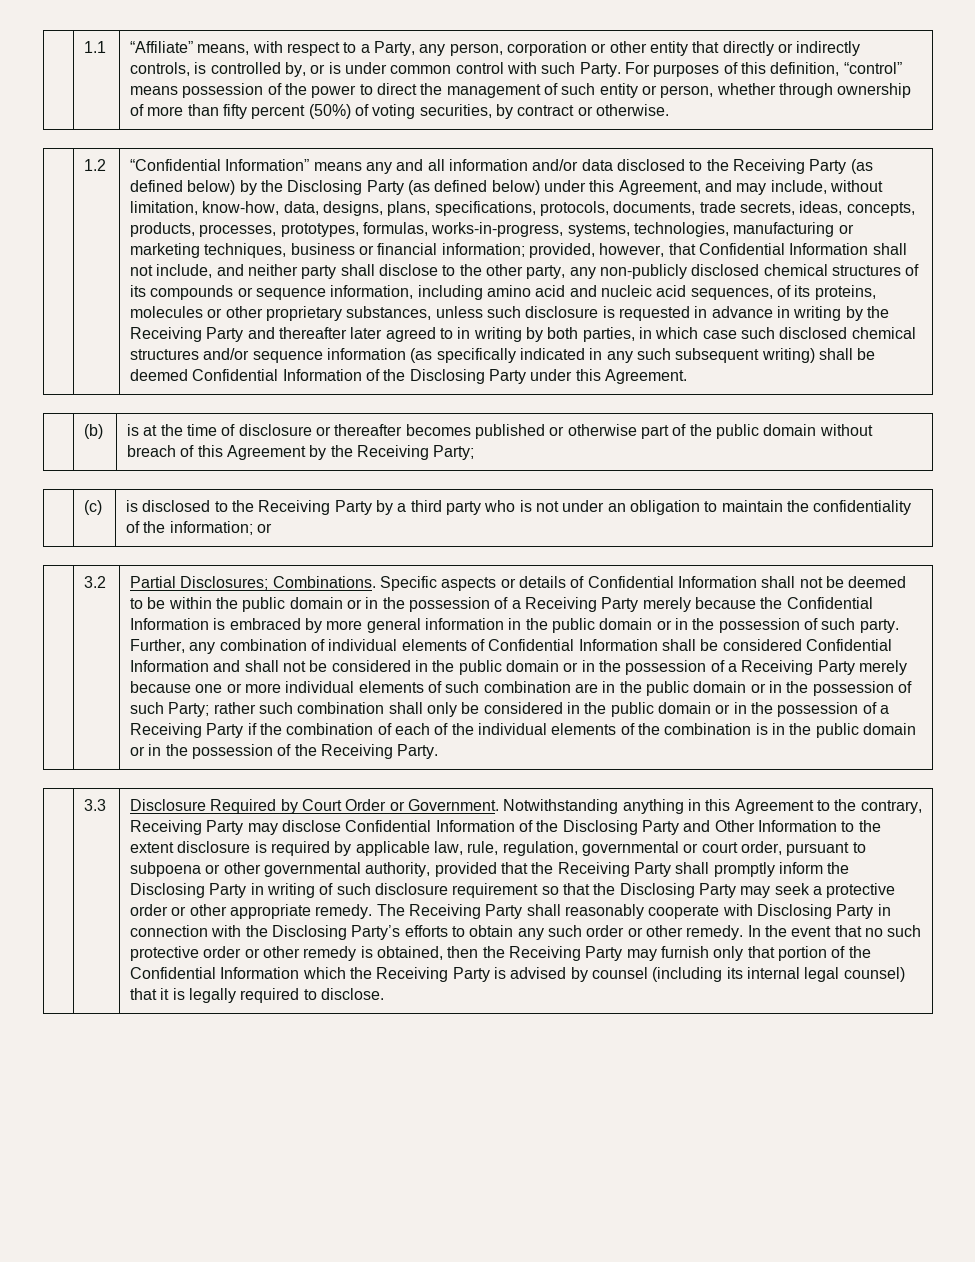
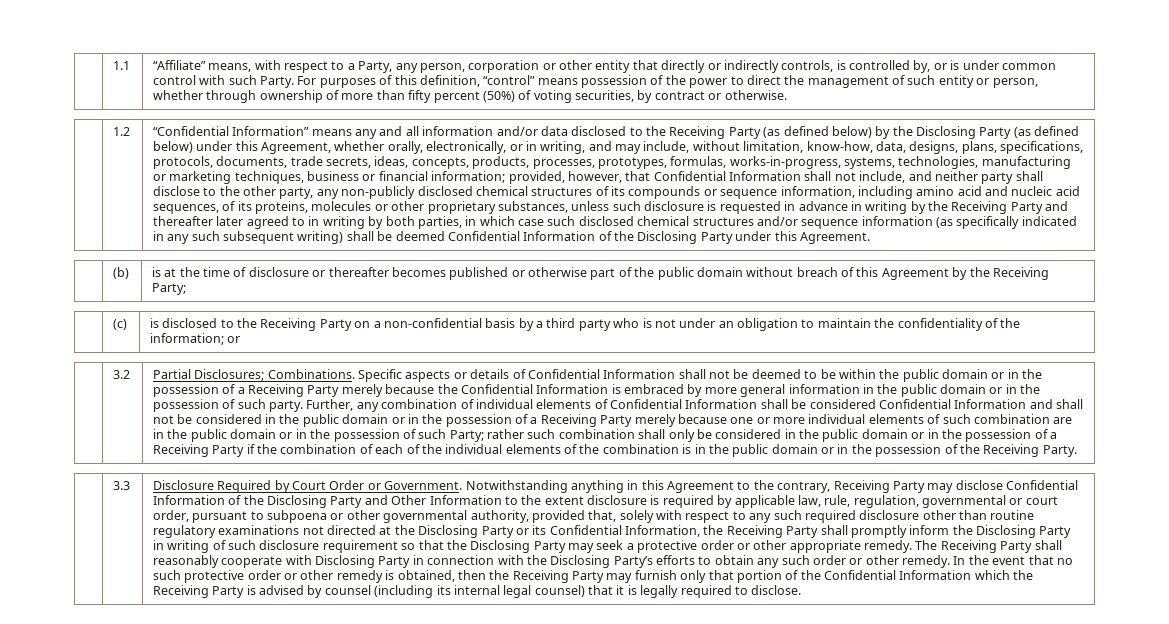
- “Confidential Information” means any and all information and/or data disclosed to the Receiving Party (as defined below) by the Disclosing Party (as defined below) under this Agreement, and may include, without limitation, know-how, data, designs, plans, specifications, protocols, documents, trade secrets, ideas, concepts, products, processes, prototypes, formulas, works-in-progress, systems, technologies, manufacturing or marketing techniques, business or financial information;
+ “Confidential Information” means any and all information and/or data disclosed to the Receiving Party (as defined below) by the Disclosing Party (as defined below) under this Agreement, whether orally, electronically, or in writing, and may include, without limitation, know-how, data, designs, plans, specifications, protocols, documents, trade secrets, ideas, concepts, products, processes, prototypes, formulas, works-in-progress, systems, technologies, manufacturing or marketing techniques, business or financial information;
- | (c) | is disclosed to the Receiving Party by a third party who is not under an obligation to maintain the confidentiality of the information; or
+ | (c) | is disclosed to the Receiving Party on a non-confidential basis by a third party who is not under an obligation to maintain the confidentiality of the information; or
- Notwithstanding anything in this Agreement to the contrary, Receiving Party may disclose Confidential Information of the Disclosing Party and Other Information to the extent disclosure is required by applicable law, rule, regulation, governmental or court order, pursuant to subpoena or other governmental authority, provided that the Receiving Party shall promptly inform the Disclosing Party in writing of such disclosure requirement so that the Disclosing Party may seek a protective order or other appropriate remedy.
+ Notwithstanding anything in this Agreement to the contrary, Receiving Party may disclose Confidential Information of the Disclosing Party and Other Information to the extent disclosure is required by applicable law, rule, regulation, governmental or court order, pursuant to subpoena or other governmental authority, provided that, solely with respect to any such required disclosure other than routine regulatory examinations not directed at the Disclosing Party or its Confidential Information, the Receiving Party shall promptly inform the Disclosing Party in writing of such disclosure requirement so that the Disclosing Party may seek a protective order or other appropriate remedy.

